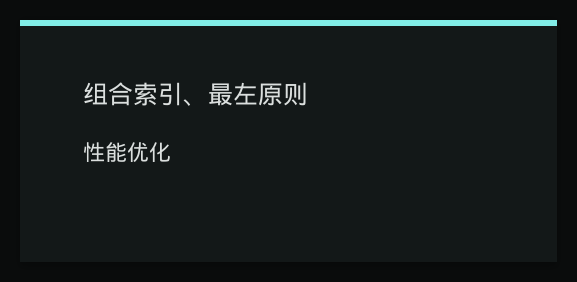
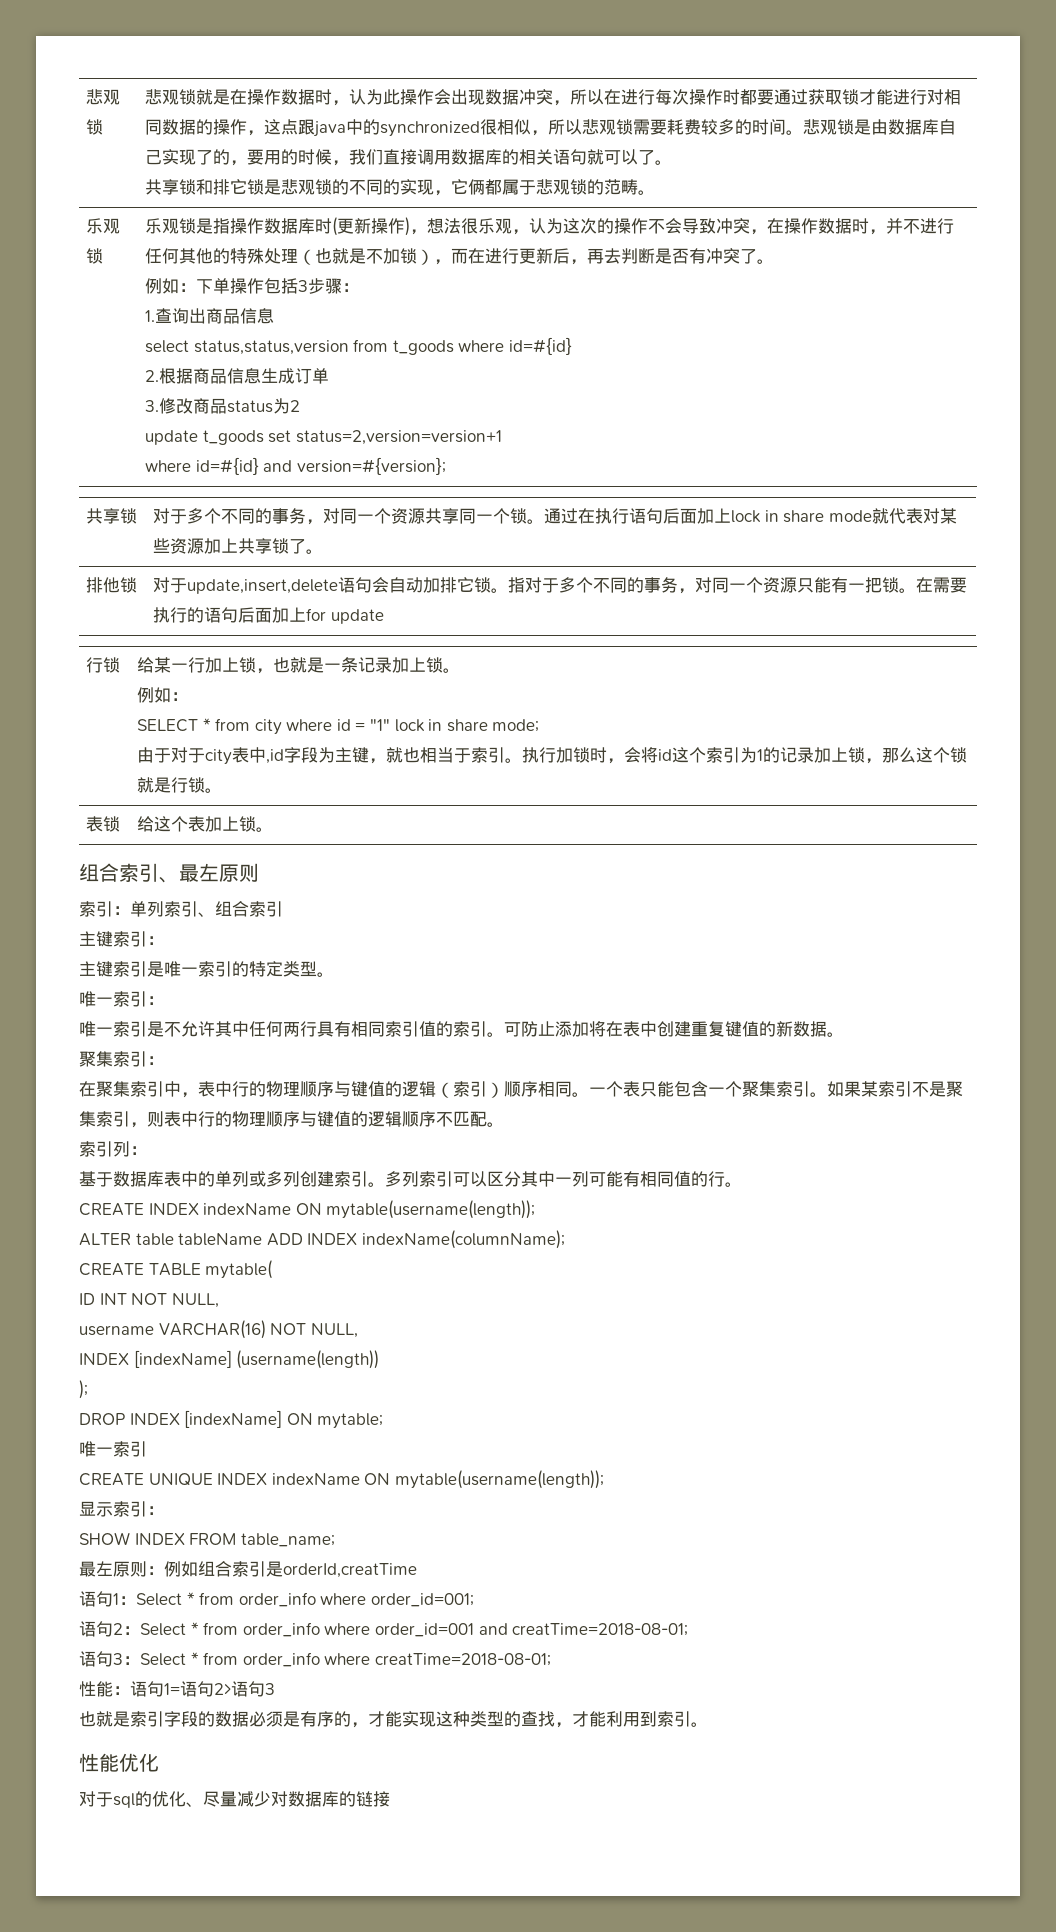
+ 悲观锁 | 悲观锁就是在操作数据时，认为此操作会出现数据冲突，所以在进行每次操作时都要通过获取锁才能进行对相同数据的操作，这点跟java中的synchronized很相似，所以悲观锁需要耗费较多的时间。悲观锁是由数据库自己实现了的，要用的时候，我们直接调用数据库的相关语句就可以了。
+ 共享锁和排它锁是悲观锁的不同的实现，它俩都属于悲观锁的范畴。
+ 乐观锁 | 乐观锁是指操作数据库时(更新操作)，想法很乐观，认为这次的操作不会导致冲突，在操作数据时，并不进行任何其他的特殊处理（也就是不加锁），而在进行更新后，再去判断是否有冲突了。
+ 例如：下单操作包括3步骤：
+ 1.查询出商品信息
+ select status,status,version from t_goods where id=#{id}
+ 2.根据商品信息生成订单
+ 3.修改商品status为2
+ update t_goods set status=2,version=version+1
+ where id=#{id} and version=#{version};
+ 共享锁 | 对于多个不同的事务，对同一个资源共享同一个锁。通过在执行语句后面加上lock in share mode就代表对某些资源加上共享锁了。
+ 排他锁 | 对于update,insert,delete语句会自动加排它锁。指对于多个不同的事务，对同一个资源只能有一把锁。在需要执行的语句后面加上for update
+ 行锁 | 给某一行加上锁，也就是一条记录加上锁。
+ 例如：
+ SELECT * from city where id = "1" lock in share mode;
+ 由于对于city表中,id字段为主键，就也相当于索引。执行加锁时，会将id这个索引为1的记录加上锁，那么这个锁就是行锁。
+ 表锁 | 给这个表加上锁。
+ 索引：单列索引、组合索引
+ 主键索引：
+ 主键索引是唯一索引的特定类型。
+ 唯一索引：
+ 唯一索引是不允许其中任何两行具有相同索引值的索引。可防止添加将在表中创建重复键值的新数据。
+ 聚集索引：
+ 在聚集索引中，表中行的物理顺序与键值的逻辑（索引）顺序相同。一个表只能包含一个聚集索引。如果某索引不是聚集索引，则表中行的物理顺序与键值的逻辑顺序不匹配。
+ 索引列：
+ 基于数据库表中的单列或多列创建索引。多列索引可以区分其中一列可能有相同值的行。
+ CREATE INDEX indexName ON mytable(username(length));
+ ALTER table tableName ADD INDEX indexName(columnName);
+ CREATE TABLE mytable(
+ ID INT NOT NULL,
+ username VARCHAR(16) NOT NULL,
+ INDEX [indexName] (username(length))
+ );
+ DROP INDEX [indexName] ON mytable;
+ 唯一索引
+ CREATE UNIQUE INDEX indexName ON mytable(username(length));
+ 显示索引：
+ SHOW INDEX FROM table_name;
+ 最左原则：例如组合索引是orderId,creatTime
+ 语句1：Select * from order_info where order_id=001;
+ 语句2：Select * from order_info where order_id=001 and creatTime=2018-08-01;
+ 语句3：Select * from order_info where creatTime=2018-08-01;
+ 性能：语句1=语句2>语句3
+ 也就是索引字段的数据必须是有序的，才能实现这种类型的查找，才能利用到索引。
  性能优化
+ 对于sql的优化、尽量减少对数据库的链接

